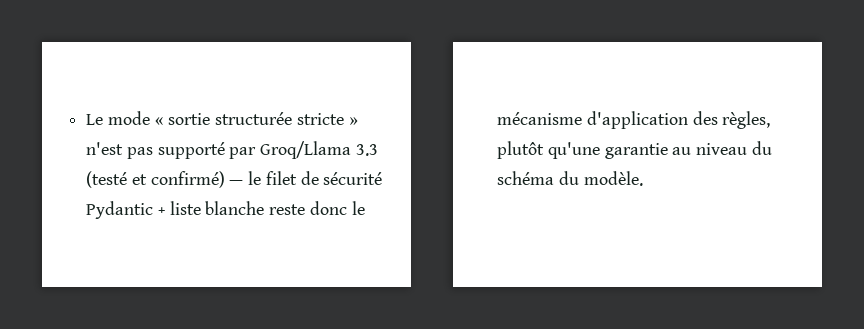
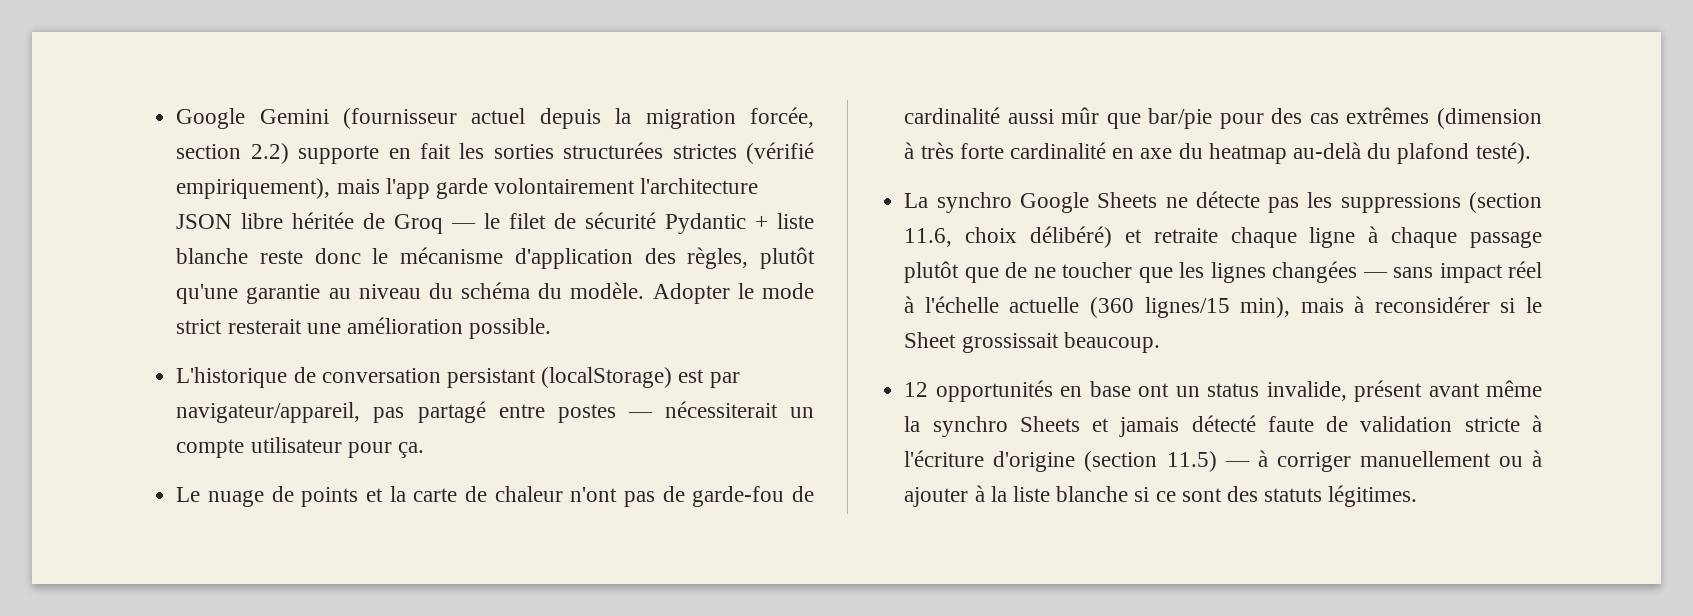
- Le mode « sortie structurée stricte » n'est pas supporté par Groq/Llama 3.3 (testé et confirmé) — le filet de sécurité Pydantic + liste blanche reste donc le mécanisme d'application des règles, plutôt qu'une garantie au niveau du schéma du modèle.
+ Google Gemini (fournisseur actuel depuis la migration forcée, section 2.2) supporte en fait les sorties structurées strictes (vérifié empiriquement), mais l'app garde volontairement l'architecture JSON libre héritée de Groq — le filet de sécurité Pydantic + liste blanche reste donc le mécanisme d'application des règles, plutôt qu'une garantie au niveau du schéma du modèle.
+ Adopter le mode strict resterait une amélioration possible.
+ L'historique de conversation persistant (localStorage) est par navigateur/appareil, pas partagé entre postes — nécessiterait un compte utilisateur pour ça.
+ Le nuage de points et la carte de chaleur n'ont pas de garde-fou de cardinalité aussi mûr que bar/pie pour des cas extrêmes (dimension à très forte cardinalité en axe du heatmap au-delà du plafond testé).
+ La synchro Google Sheets ne détecte pas les suppressions (section 11.6, choix délibéré) et retraite chaque ligne à chaque passage plutôt que de ne toucher que les lignes changées — sans impact réel à l'échelle actuelle (360 lignes/15 min), mais à reconsidérer si le Sheet grossissait beaucoup.
+ 12 opportunités en base ont un status invalide, présent avant même la synchro Sheets et jamais détecté faute de validation stricte à l'écriture d'origine (section 11.5) — à corriger manuellement ou à ajouter à la liste blanche si ce sont des statuts légitimes.

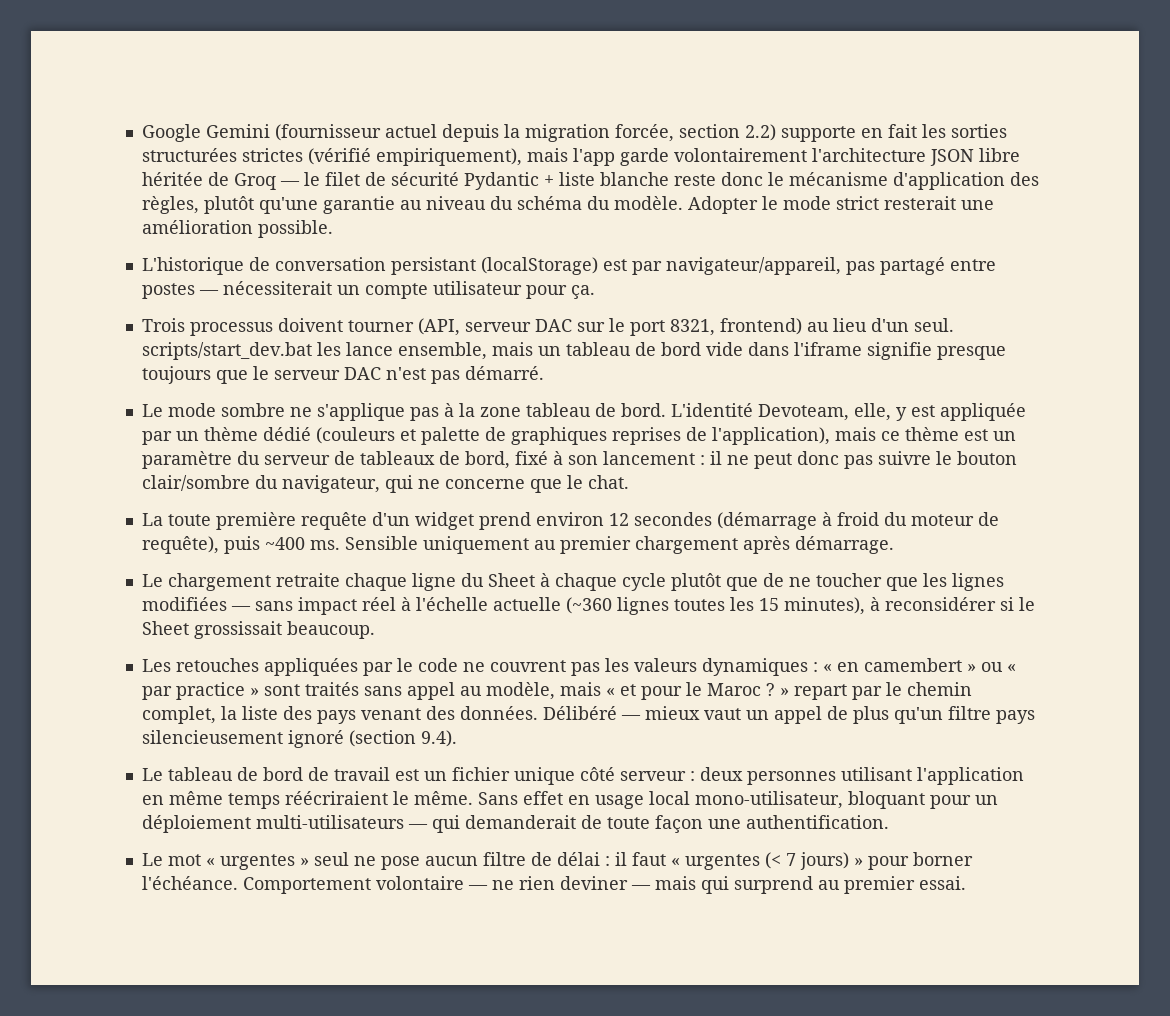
- Le nuage de points et la carte de chaleur n'ont pas de garde-fou de cardinalité aussi mûr que bar/pie pour des cas extrêmes (dimension à très forte cardinalité en axe du heatmap au-delà du plafond testé).
- La synchro Google Sheets ne détecte pas les suppressions (section 11.6, choix délibéré) et retraite chaque ligne à chaque passage plutôt que de ne toucher que les lignes changées — sans impact réel à l'échelle actuelle (360 lignes/15 min), mais à reconsidérer si le Sheet grossissait beaucoup.
+ Trois processus doivent tourner (API, serveur DAC sur le port 8321, frontend) au lieu d'un seul. scripts/start_dev.bat les lance ensemble, mais un tableau de bord vide dans l'iframe signifie presque toujours que le serveur DAC n'est pas démarré.
+ Le mode sombre ne s'applique pas à la zone tableau de bord. L'identité Devoteam, elle, y est appliquée par un thème dédié (couleurs et palette de graphiques reprises de l'application), mais ce thème est un paramètre du serveur de tableaux de bord, fixé à son lancement : il ne peut donc pas suivre le bouton clair/sombre du navigateur, qui ne concerne que le chat.
+ La toute première requête d'un widget prend environ 12 secondes (démarrage à froid du moteur de requête), puis ~400 ms. Sensible uniquement au premier chargement après démarrage.
+ Le chargement retraite chaque ligne du Sheet à chaque cycle plutôt que de ne toucher que les lignes modifiées — sans impact réel à l'échelle actuelle (~360 lignes toutes les 15 minutes), à reconsidérer si le Sheet grossissait beaucoup.
- 12 opportunités en base ont un status invalide, présent avant même la synchro Sheets et jamais détecté faute de validation stricte à l'écriture d'origine (section 11.5) — à corriger manuellement ou à ajouter à la liste blanche si ce sont des statuts légitimes.
+ Les retouches appliquées par le code ne couvrent pas les valeurs dynamiques : « en camembert » ou « par practice » sont traités sans appel au modèle, mais « et pour le Maroc ? » repart par le chemin complet, la liste des pays venant des données. Délibéré — mieux vaut un appel de plus qu'un filtre pays silencieusement ignoré (section 9.4).
+ Le tableau de bord de travail est un fichier unique côté serveur : deux personnes utilisant l'application en même temps réécriraient le même. Sans effet en usage local mono-utilisateur, bloquant pour un déploiement multi-utilisateurs — qui demanderait de toute façon une authentification.
+ Le mot « urgentes » seul ne pose aucun filtre de délai : il faut « urgentes (< 7 jours) » pour borner l'échéance. Comportement volontaire — ne rien deviner — mais qui surprend au premier essai.

